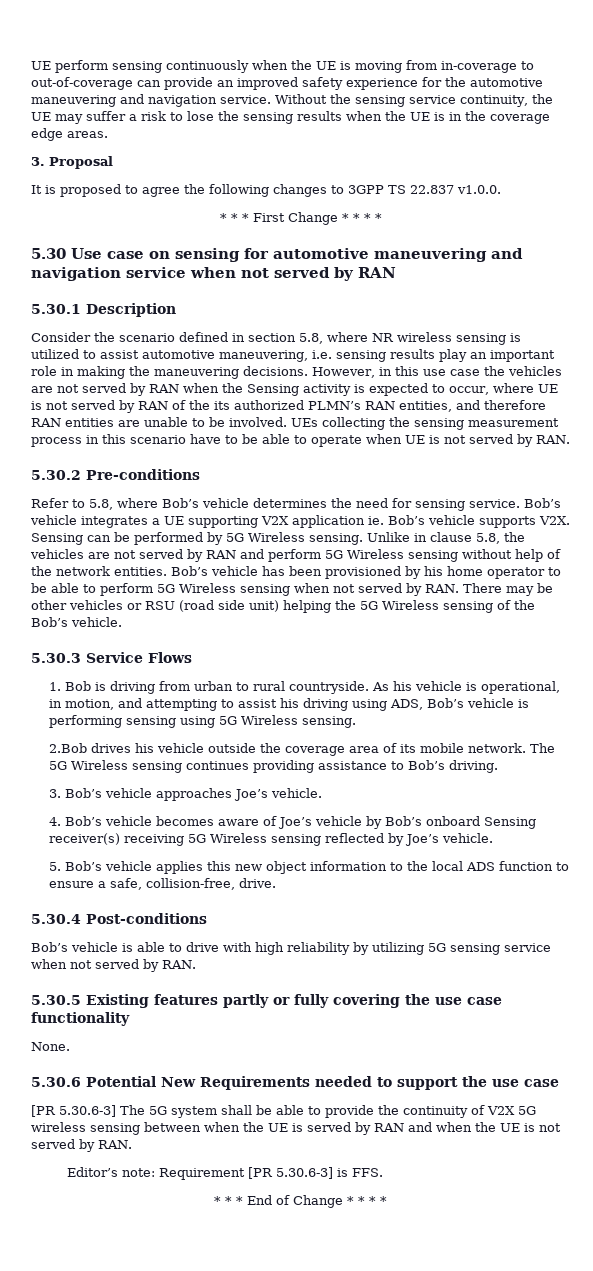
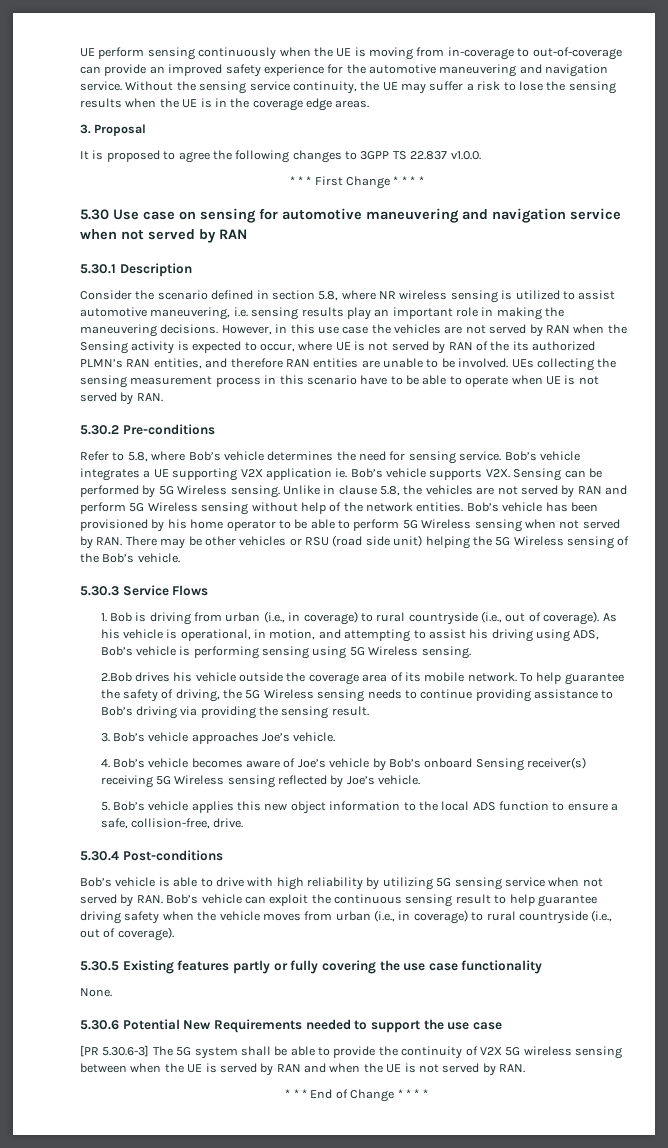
- 1. Bob is driving from urban to rural countryside.
+ 1. Bob is driving from urban (i.e., in coverage) to rural countryside (i.e., out of coverage).
- The 5G Wireless sensing continues providing assistance to Bob’s driving.
+ To help guarantee the safety of driving, the 5G Wireless sensing needs to continue providing assistance to Bob’s driving via providing the sensing result.
- Bob’s vehicle is able to drive with high reliability by utilizing 5G sensing service when not served by RAN.
+ Bob’s vehicle is able to drive with high reliability by utilizing 5G sensing service when not served by RAN. Bob’s vehicle can exploit the continuous sensing result to help guarantee driving safety when the vehicle moves from urban (i.e., in coverage) to rural countryside (i.e., out of coverage).
- Editor’s note: Requirement [PR 5.30.6-3] is FFS.

